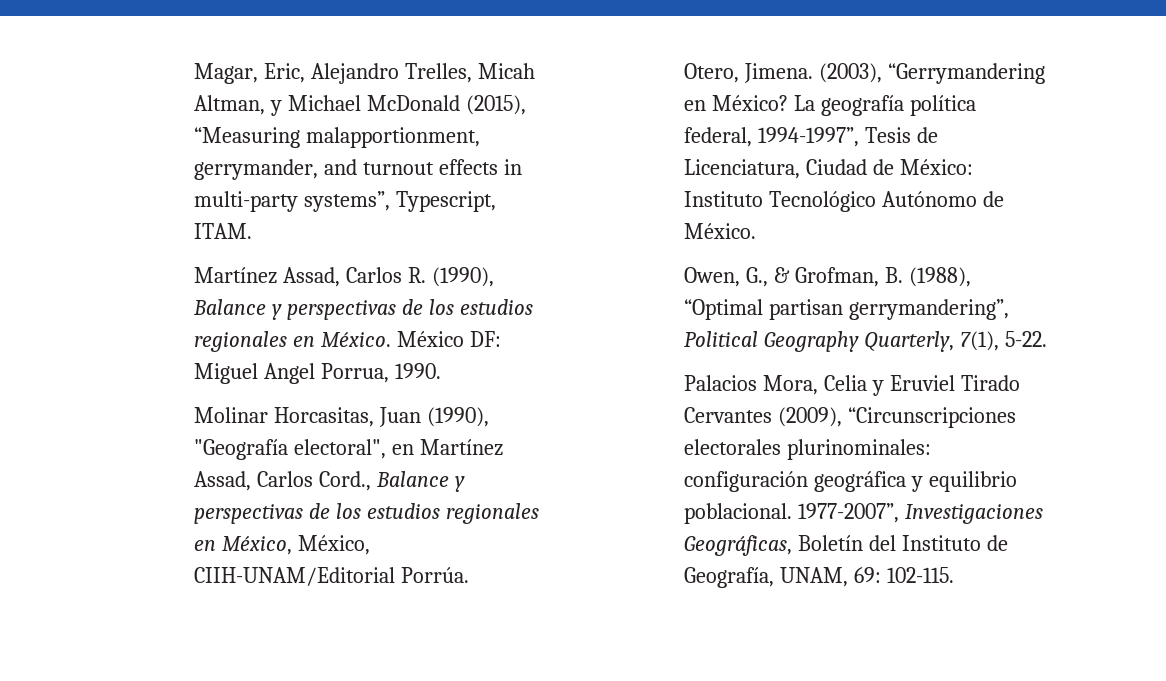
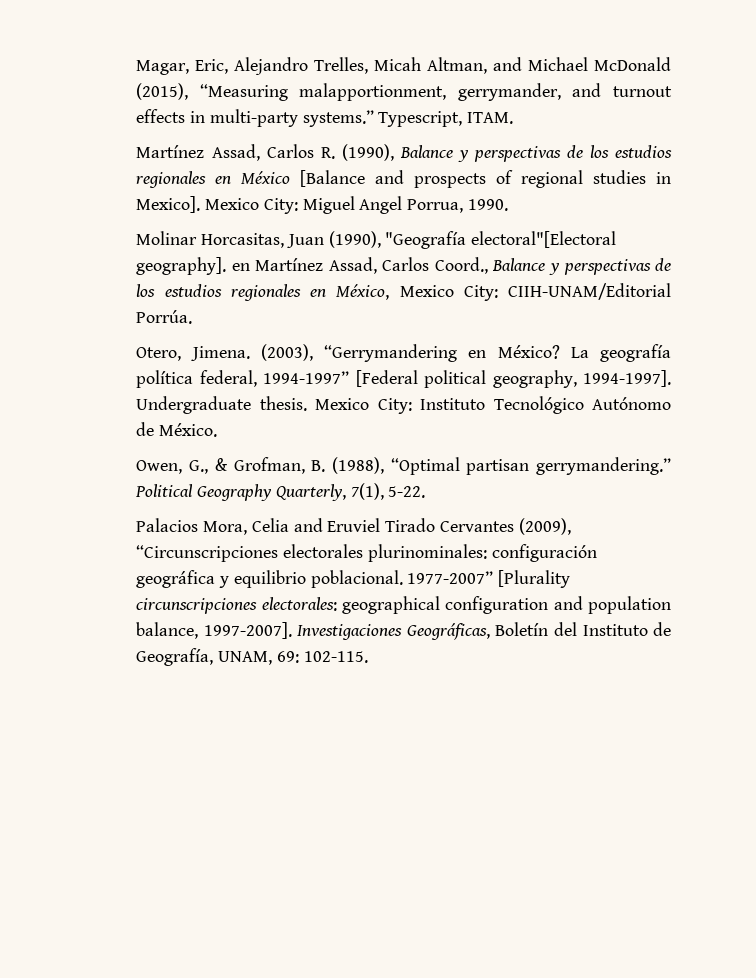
- Magar, Eric, Alejandro Trelles, Micah Altman, y Michael McDonald (2015), “Measuring malapportionment, gerrymander, and turnout effects in multi-party systems”, Typescript, ITAM.
+ Magar, Eric, Alejandro Trelles, Micah Altman, and Michael McDonald (2015), “Measuring malapportionment, gerrymander, and turnout effects in multi-party systems.” Typescript, ITAM.
- Martínez Assad, Carlos R. (1990), Balance y perspectivas de los estudios regionales en México. México DF: Miguel Angel Porrua, 1990.
+ Martínez Assad, Carlos R. (1990), Balance y perspectivas de los estudios regionales en México [Balance and prospects of regional studies in Mexico]. Mexico City: Miguel Angel Porrua, 1990.
- Molinar Horcasitas, Juan (1990), "Geografía electoral", en Martínez Assad, Carlos Cord., Balance y perspectivas de los estudios regionales en México, México, CIIH-UNAM/Editorial Porrúa.
+ Molinar Horcasitas, Juan (1990), "Geografía electoral"[Electoral geography]. en Martínez Assad, Carlos Coord., Balance y perspectivas de los estudios regionales en México, Mexico City: CIIH-UNAM/Editorial Porrúa.
- La geografía política federal, 1994-1997”, Tesis de Licenciatura, Ciudad de México: Instituto Tecnológico Autónomo de México.
+ La geografía política federal, 1994-1997” [Federal political geography, 1994-1997]. Undergraduate thesis. Mexico City: Instituto Tecnológico Autónomo de México.
- Owen, G., & Grofman, B. (1988), “Optimal partisan gerrymandering”, Political Geography Quarterly, 7(1), 5-22.
+ Owen, G., & Grofman, B. (1988), “Optimal partisan gerrymandering.” Political Geography Quarterly, 7(1), 5-22.
- Palacios Mora, Celia y Eruviel Tirado Cervantes (2009), “Circunscripciones electorales plurinominales: configuración geográfica y equilibrio poblacional.
+ Palacios Mora, Celia and Eruviel Tirado Cervantes (2009), “Circunscripciones electorales plurinominales: configuración geográfica y equilibrio poblacional.
- 1977-2007”, Investigaciones Geográficas, Boletín del Instituto de Geografía, UNAM, 69: 102-115.
+ 1977-2007” [Plurality circunscripciones electorales: geographical configuration and population balance, 1997-2007]. Investigaciones Geográficas, Boletín del Instituto de Geografía, UNAM, 69: 102-115.

